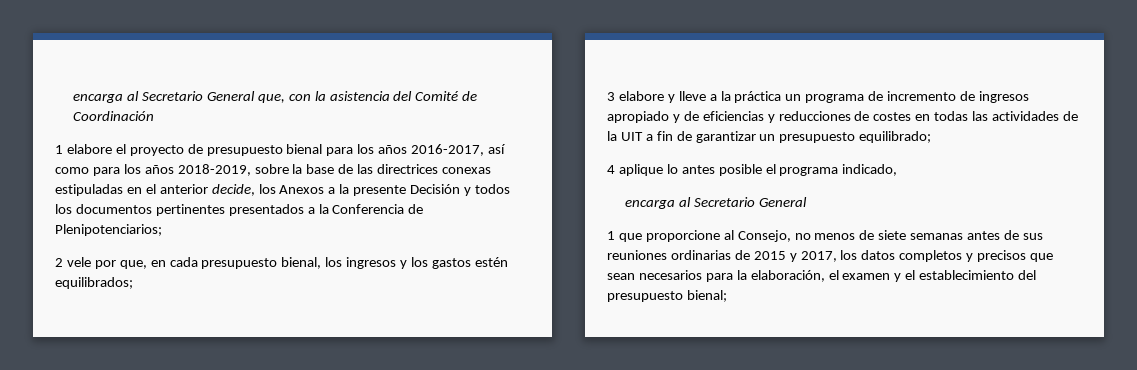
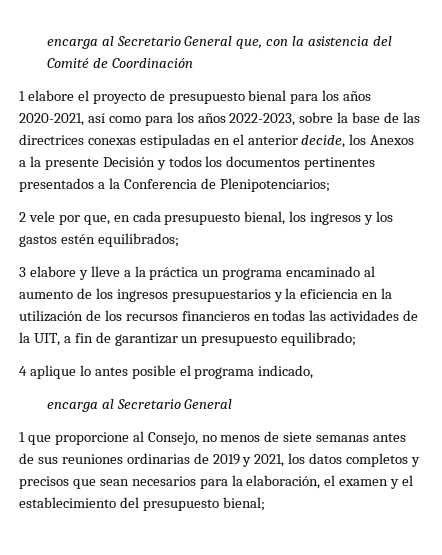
- 1 elabore el proyecto de presupuesto bienal para los años 2016-2017, así como para los años 2018-2019, sobre la base de las directrices conexas estipuladas en el anterior decide, los Anexos a la presente Decisión y todos los documentos pertinentes presentados a la Conferencia de Plenipotenciarios;
+ 1 elabore el proyecto de presupuesto bienal para los años 2020-2021, así como para los años 2022-2023, sobre la base de las directrices conexas estipuladas en el anterior decide, los Anexos a la presente Decisión y todos los documentos pertinentes presentados a la Conferencia de Plenipotenciarios;
- 3 elabore y lleve a la práctica un programa de incremento de ingresos apropiado y de eficiencias y reducciones de costes en todas las actividades de la UIT a fin de garantizar un presupuesto equilibrado;
+ 3 elabore y lleve a la práctica un programa encaminado al aumento de los ingresos presupuestarios y la eficiencia en la utilización de los recursos financieros en todas las actividades de la UIT, a fin de garantizar un presupuesto equilibrado;
- 1 que proporcione al Consejo, no menos de siete semanas antes de sus reuniones ordinarias de 2015 y 2017, los datos completos y precisos que sean necesarios para la elaboración, el examen y el establecimiento del presupuesto bienal;
+ 1 que proporcione al Consejo, no menos de siete semanas antes de sus reuniones ordinarias de 2019 y 2021, los datos completos y precisos que sean necesarios para la elaboración, el examen y el establecimiento del presupuesto bienal;

